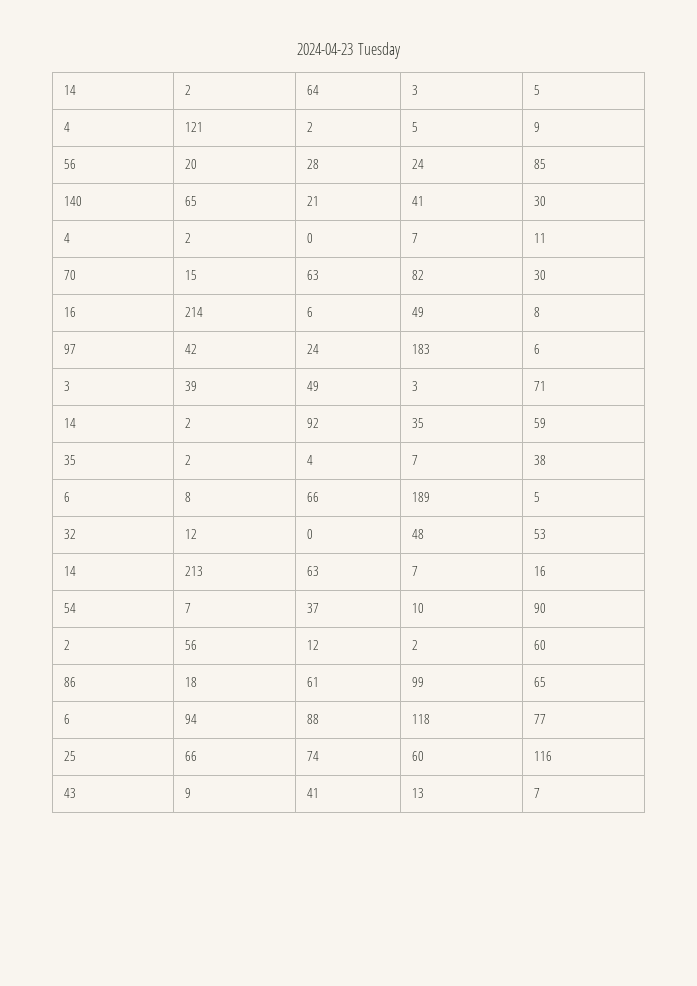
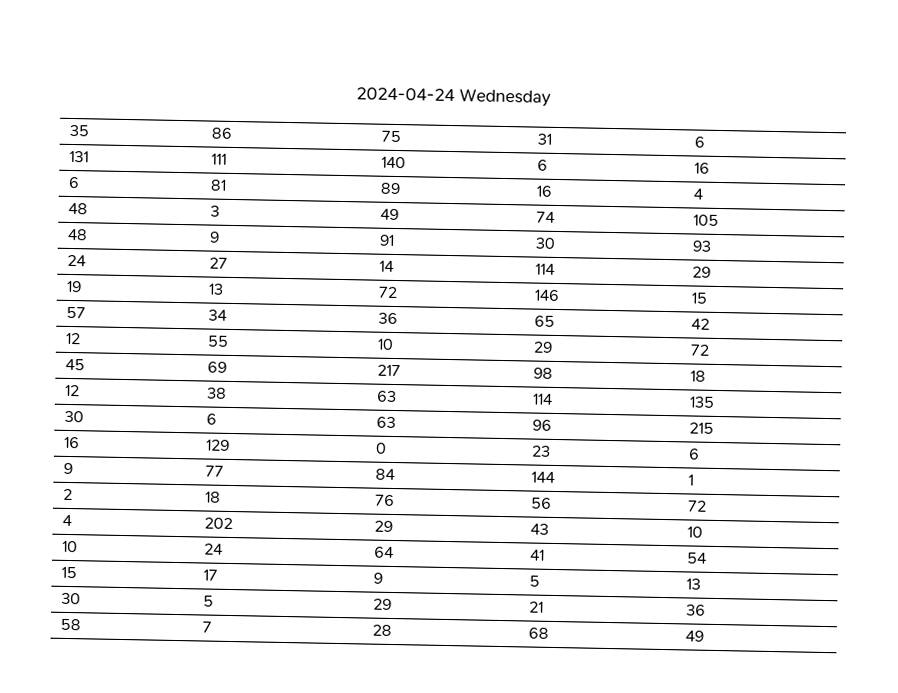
- 2024-04-23 Tuesday
- 14 | 2 | 64 | 3 | 5
- 4 | 121 | 2 | 5 | 9
- 56 | 20 | 28 | 24 | 85
- 140 | 65 | 21 | 41 | 30
- 4 | 2 | 0 | 7 | 11
- 70 | 15 | 63 | 82 | 30
- 16 | 214 | 6 | 49 | 8
- 97 | 42 | 24 | 183 | 6
- 3 | 39 | 49 | 3 | 71
- 14 | 2 | 92 | 35 | 59
- 35 | 2 | 4 | 7 | 38
- 6 | 8 | 66 | 189 | 5
- 32 | 12 | 0 | 48 | 53
- 14 | 213 | 63 | 7 | 16
- 54 | 7 | 37 | 10 | 90
- 2 | 56 | 12 | 2 | 60
- 86 | 18 | 61 | 99 | 65
- 6 | 94 | 88 | 118 | 77
- 25 | 66 | 74 | 60 | 116
- 43 | 9 | 41 | 13 | 7
+ 2024-04-24 Wednesday
+ 35 | 86 | 75 | 31 | 6
+ 131 | 111 | 140 | 6 | 16
+ 6 | 81 | 89 | 16 | 4
+ 48 | 3 | 49 | 74 | 105
+ 48 | 9 | 91 | 30 | 93
+ 24 | 27 | 14 | 114 | 29
+ 19 | 13 | 72 | 146 | 15
+ 57 | 34 | 36 | 65 | 42
+ 12 | 55 | 10 | 29 | 72
+ 45 | 69 | 217 | 98 | 18
+ 12 | 38 | 63 | 114 | 135
+ 30 | 6 | 63 | 96 | 215
+ 16 | 129 | 0 | 23 | 6
+ 9 | 77 | 84 | 144 | 1
+ 2 | 18 | 76 | 56 | 72
+ 4 | 202 | 29 | 43 | 10
+ 10 | 24 | 64 | 41 | 54
+ 15 | 17 | 9 | 5 | 13
+ 30 | 5 | 29 | 21 | 36
+ 58 | 7 | 28 | 68 | 49

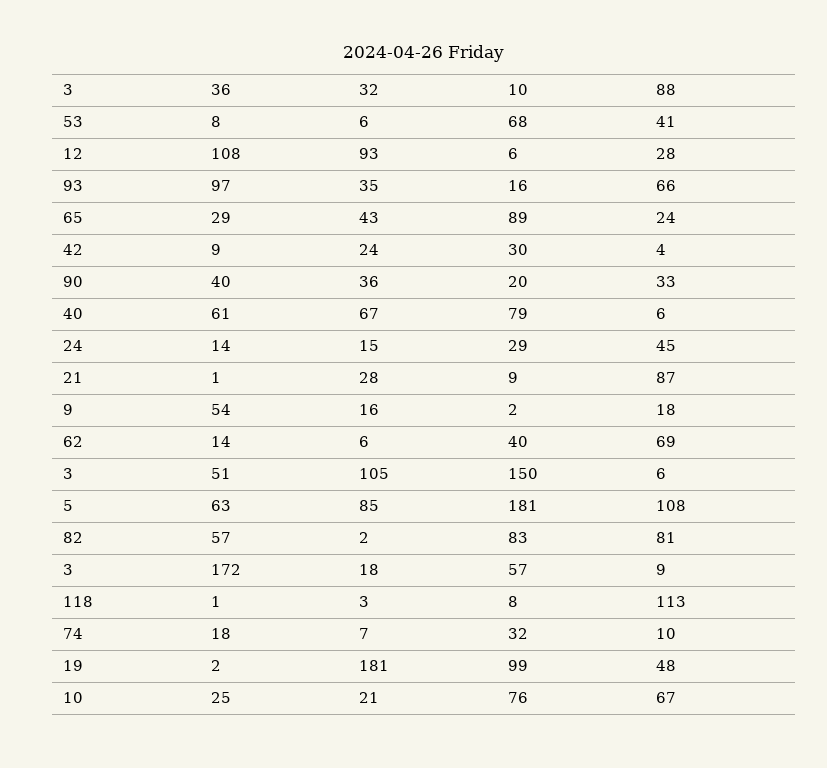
- 2024-04-24 Wednesday
- 35 | 86 | 75 | 31 | 6
- 131 | 111 | 140 | 6 | 16
- 6 | 81 | 89 | 16 | 4
- 48 | 3 | 49 | 74 | 105
- 48 | 9 | 91 | 30 | 93
- 24 | 27 | 14 | 114 | 29
- 19 | 13 | 72 | 146 | 15
- 57 | 34 | 36 | 65 | 42
- 12 | 55 | 10 | 29 | 72
- 45 | 69 | 217 | 98 | 18
- 12 | 38 | 63 | 114 | 135
- 30 | 6 | 63 | 96 | 215
- 16 | 129 | 0 | 23 | 6
- 9 | 77 | 84 | 144 | 1
- 2 | 18 | 76 | 56 | 72
- 4 | 202 | 29 | 43 | 10
- 10 | 24 | 64 | 41 | 54
- 15 | 17 | 9 | 5 | 13
- 30 | 5 | 29 | 21 | 36
- 58 | 7 | 28 | 68 | 49
+ 2024-04-26 Friday
+ 3 | 36 | 32 | 10 | 88
+ 53 | 8 | 6 | 68 | 41
+ 12 | 108 | 93 | 6 | 28
+ 93 | 97 | 35 | 16 | 66
+ 65 | 29 | 43 | 89 | 24
+ 42 | 9 | 24 | 30 | 4
+ 90 | 40 | 36 | 20 | 33
+ 40 | 61 | 67 | 79 | 6
+ 24 | 14 | 15 | 29 | 45
+ 21 | 1 | 28 | 9 | 87
+ 9 | 54 | 16 | 2 | 18
+ 62 | 14 | 6 | 40 | 69
+ 3 | 51 | 105 | 150 | 6
+ 5 | 63 | 85 | 181 | 108
+ 82 | 57 | 2 | 83 | 81
+ 3 | 172 | 18 | 57 | 9
+ 118 | 1 | 3 | 8 | 113
+ 74 | 18 | 7 | 32 | 10
+ 19 | 2 | 181 | 99 | 48
+ 10 | 25 | 21 | 76 | 67

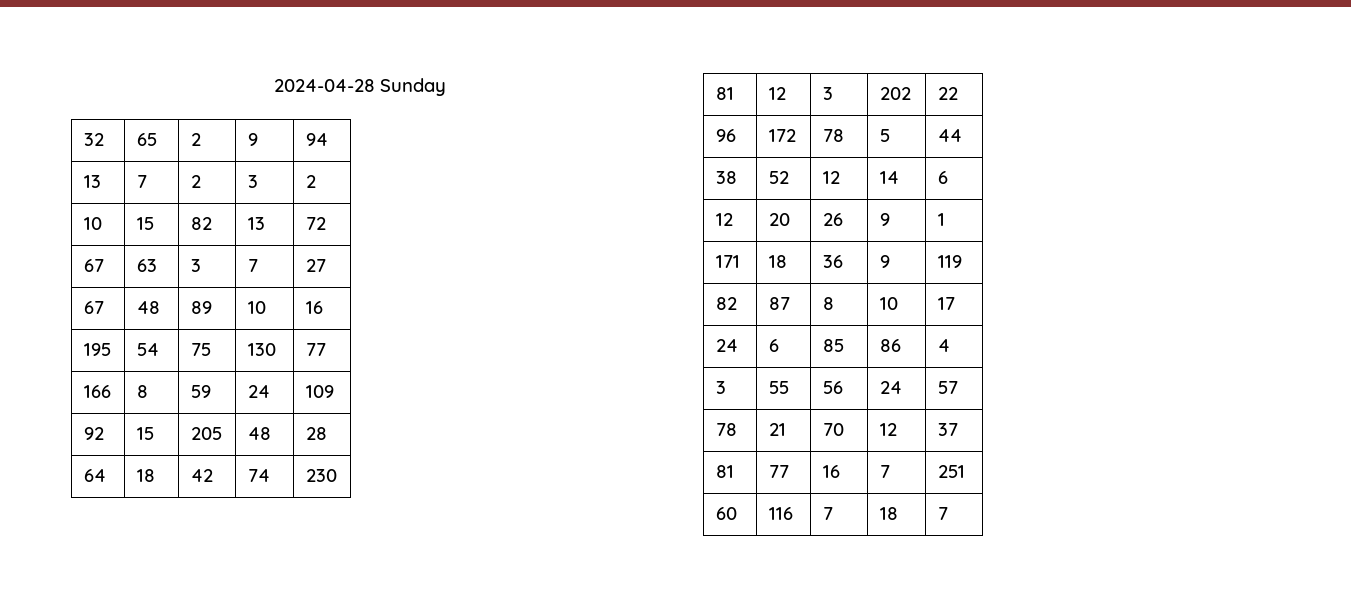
- 2024-04-26 Friday
- 3 | 36 | 32 | 10 | 88
- 53 | 8 | 6 | 68 | 41
- 12 | 108 | 93 | 6 | 28
- 93 | 97 | 35 | 16 | 66
- 65 | 29 | 43 | 89 | 24
- 42 | 9 | 24 | 30 | 4
- 90 | 40 | 36 | 20 | 33
- 40 | 61 | 67 | 79 | 6
- 24 | 14 | 15 | 29 | 45
- 21 | 1 | 28 | 9 | 87
- 9 | 54 | 16 | 2 | 18
- 62 | 14 | 6 | 40 | 69
- 3 | 51 | 105 | 150 | 6
- 5 | 63 | 85 | 181 | 108
- 82 | 57 | 2 | 83 | 81
- 3 | 172 | 18 | 57 | 9
- 118 | 1 | 3 | 8 | 113
- 74 | 18 | 7 | 32 | 10
- 19 | 2 | 181 | 99 | 48
- 10 | 25 | 21 | 76 | 67
+ 2024-04-28 Sunday
+ 32 | 65 | 2 | 9 | 94
+ 13 | 7 | 2 | 3 | 2
+ 10 | 15 | 82 | 13 | 72
+ 67 | 63 | 3 | 7 | 27
+ 67 | 48 | 89 | 10 | 16
+ 195 | 54 | 75 | 130 | 77
+ 166 | 8 | 59 | 24 | 109
+ 92 | 15 | 205 | 48 | 28
+ 64 | 18 | 42 | 74 | 230
+ 81 | 12 | 3 | 202 | 22
+ 96 | 172 | 78 | 5 | 44
+ 38 | 52 | 12 | 14 | 6
+ 12 | 20 | 26 | 9 | 1
+ 171 | 18 | 36 | 9 | 119
+ 82 | 87 | 8 | 10 | 17
+ 24 | 6 | 85 | 86 | 4
+ 3 | 55 | 56 | 24 | 57
+ 78 | 21 | 70 | 12 | 37
+ 81 | 77 | 16 | 7 | 251
+ 60 | 116 | 7 | 18 | 7

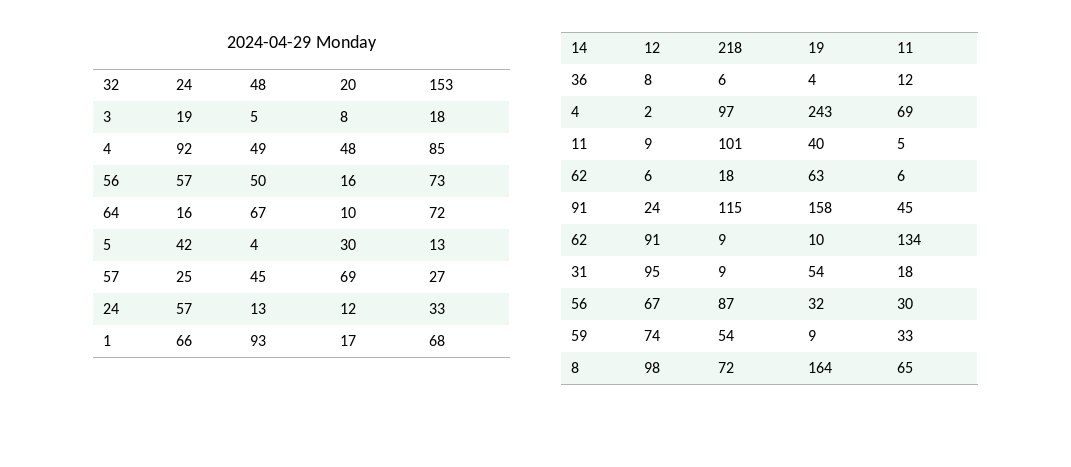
- 2024-04-28 Sunday
- 32 | 65 | 2 | 9 | 94
- 13 | 7 | 2 | 3 | 2
- 10 | 15 | 82 | 13 | 72
- 67 | 63 | 3 | 7 | 27
- 67 | 48 | 89 | 10 | 16
- 195 | 54 | 75 | 130 | 77
- 166 | 8 | 59 | 24 | 109
- 92 | 15 | 205 | 48 | 28
- 64 | 18 | 42 | 74 | 230
- 81 | 12 | 3 | 202 | 22
- 96 | 172 | 78 | 5 | 44
- 38 | 52 | 12 | 14 | 6
- 12 | 20 | 26 | 9 | 1
- 171 | 18 | 36 | 9 | 119
- 82 | 87 | 8 | 10 | 17
- 24 | 6 | 85 | 86 | 4
- 3 | 55 | 56 | 24 | 57
- 78 | 21 | 70 | 12 | 37
- 81 | 77 | 16 | 7 | 251
- 60 | 116 | 7 | 18 | 7
+ 2024-04-29 Monday
+ 32 | 24 | 48 | 20 | 153
+ 3 | 19 | 5 | 8 | 18
+ 4 | 92 | 49 | 48 | 85
+ 56 | 57 | 50 | 16 | 73
+ 64 | 16 | 67 | 10 | 72
+ 5 | 42 | 4 | 30 | 13
+ 57 | 25 | 45 | 69 | 27
+ 24 | 57 | 13 | 12 | 33
+ 1 | 66 | 93 | 17 | 68
+ 14 | 12 | 218 | 19 | 11
+ 36 | 8 | 6 | 4 | 12
+ 4 | 2 | 97 | 243 | 69
+ 11 | 9 | 101 | 40 | 5
+ 62 | 6 | 18 | 63 | 6
+ 91 | 24 | 115 | 158 | 45
+ 62 | 91 | 9 | 10 | 134
+ 31 | 95 | 9 | 54 | 18
+ 56 | 67 | 87 | 32 | 30
+ 59 | 74 | 54 | 9 | 33
+ 8 | 98 | 72 | 164 | 65

